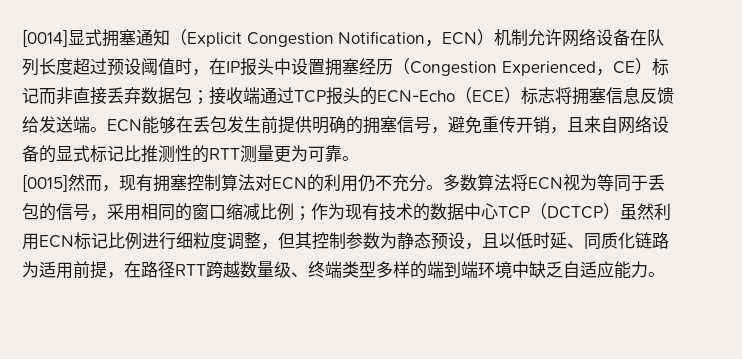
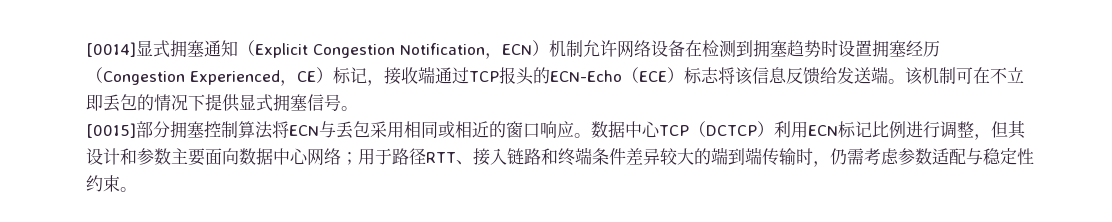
- [0014]显式拥塞通知（Explicit Congestion Notification，ECN）机制允许网络设备在队列长度超过预设阈值时，在IP报头中设置拥塞经历（Congestion Experienced，CE）标记而非直接丢弃数据包；接收端通过TCP报头的ECN-Echo（ECE）标志将拥塞信息反馈给发送端。
+ [0014]显式拥塞通知（Explicit Congestion Notification，ECN）机制允许网络设备在检测到拥塞趋势时设置拥塞经历（Congestion Experienced，CE）标记，接收端通过TCP报头的ECN-Echo（ECE）标志将该信息反馈给发送端。
- ECN能够在丢包发生前提供明确的拥塞信号，避免重传开销，且来自网络设备的显式标记比推测性的RTT测量更为可靠。
+ 该机制可在不立即丢包的情况下提供显式拥塞信号。
- [0015]然而，现有拥塞控制算法对ECN的利用仍不充分。多数算法将ECN视为等同于丢包的信号，采用相同的窗口缩减比例；作为现有技术的数据中心TCP（DCTCP）虽然利用ECN标记比例进行细粒度调整，但其控制参数为静态预设，且以低时延、同质化链路为适用前提，在路径RTT跨越数量级、终端类型多样的端到端环境中缺乏自适应能力。
+ [0015]部分拥塞控制算法将ECN与丢包采用相同或相近的窗口响应。数据中心TCP（DCTCP）利用ECN标记比例进行调整，但其设计和参数主要面向数据中心网络；用于路径RTT、接入链路和终端条件差异较大的端到端传输时，仍需考虑参数适配与稳定性约束。

